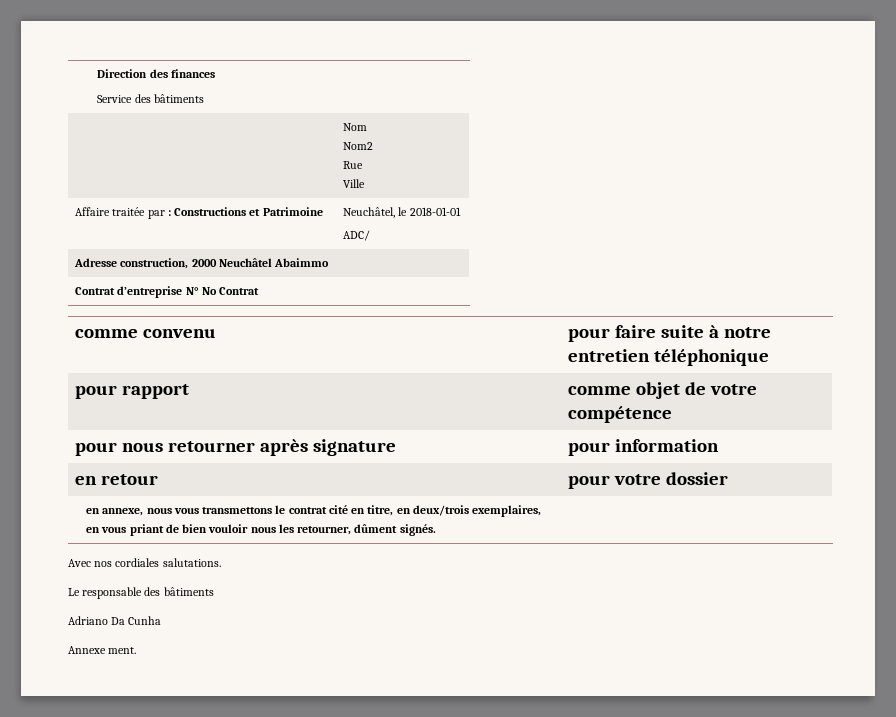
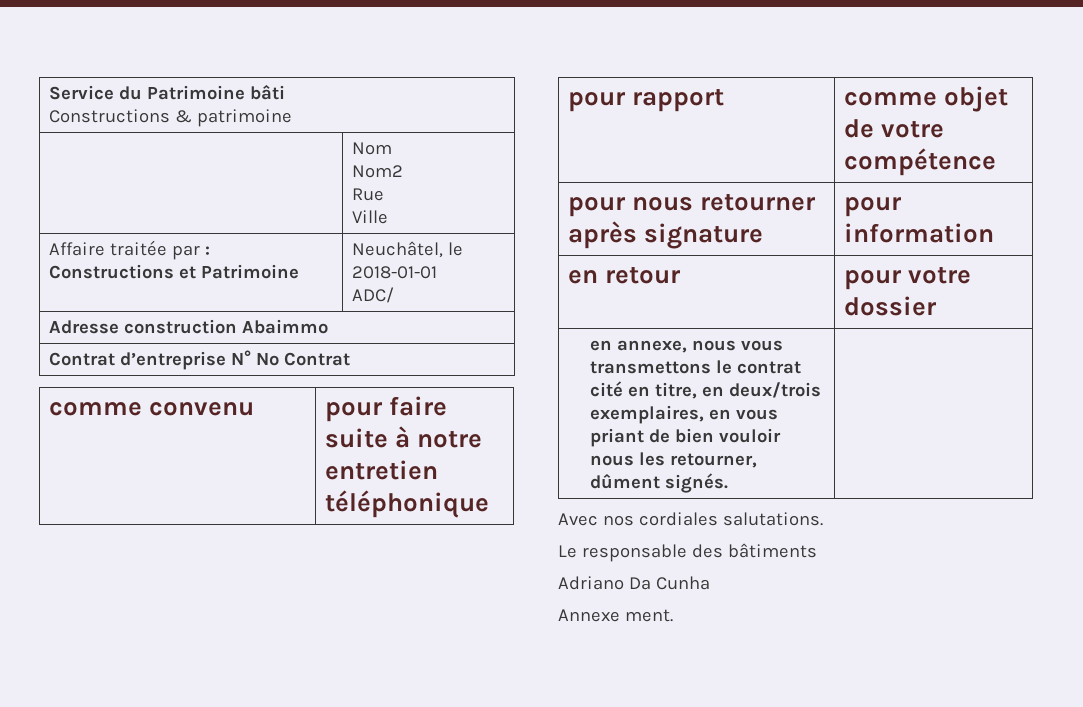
- Direction des finances
- Service des bâtiments
+ Service du Patrimoine bâti
+ Constructions & patrimoine
- Adresse construction, 2000 Neuchâtel Abaimmo
+ Adresse construction Abaimmo

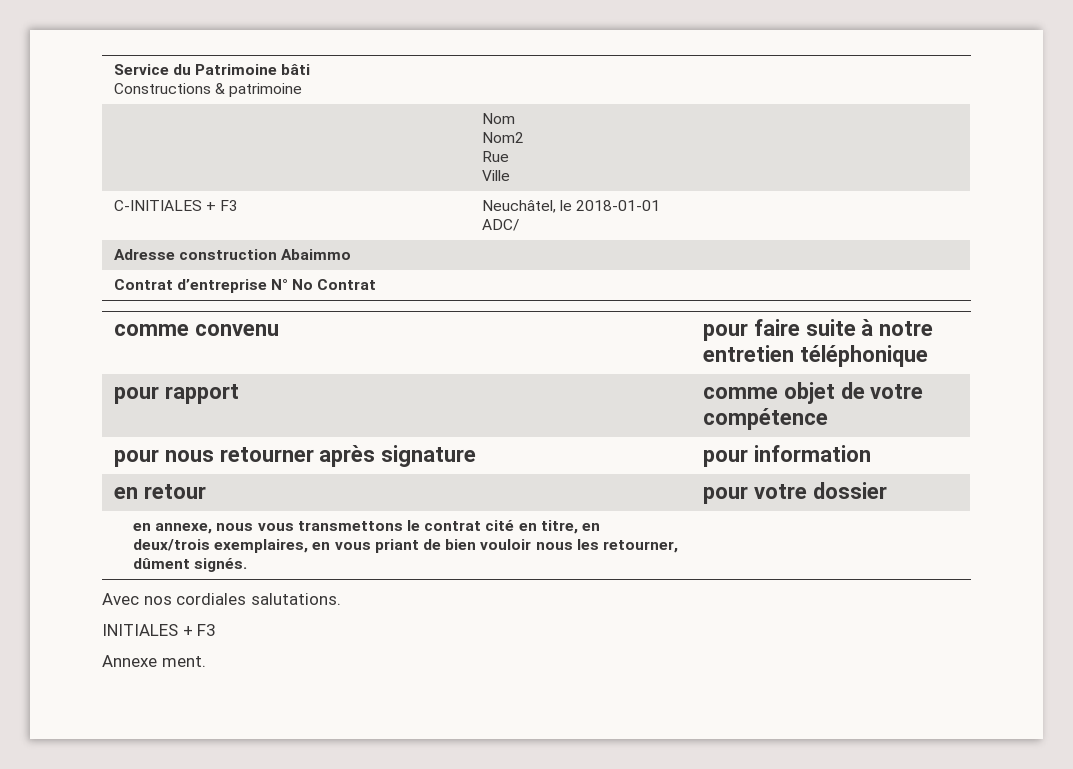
- Affaire traitée par : Constructions et Patrimoine | Neuchâtel, le 2018-01-01
+ C-INITIALES + F3 | Neuchâtel, le 2018-01-01
- Le responsable des bâtiments
- Adriano Da Cunha
+ INITIALES + F3

